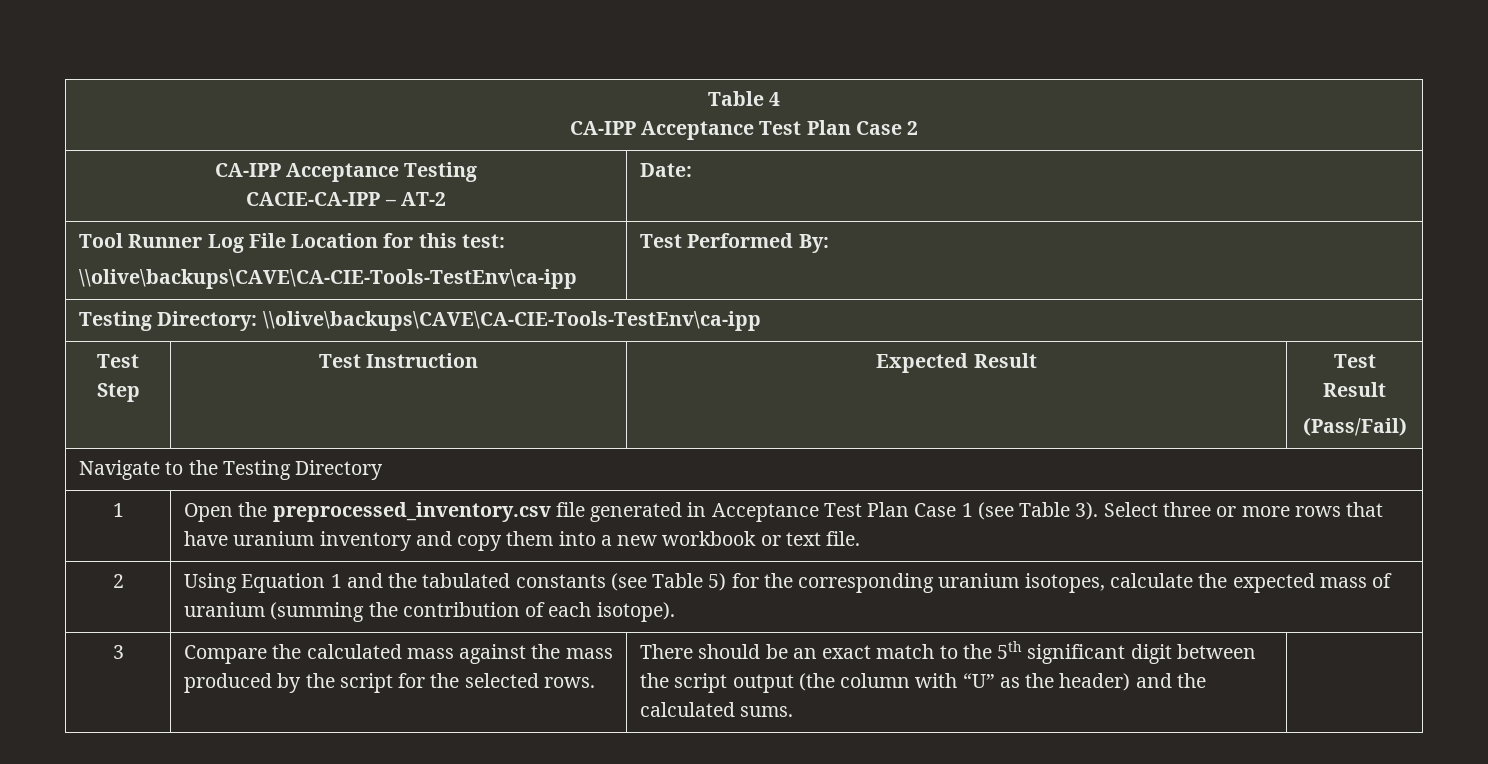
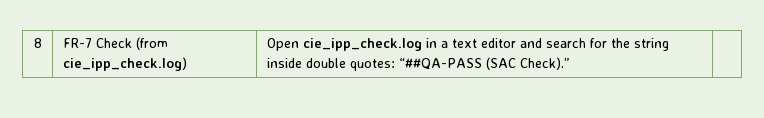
- Table 4
- CA-IPP Acceptance Test Plan Case 2
- CA-IPP Acceptance Testing
- CACIE-CA-IPP – AT-2 | Date:
- Tool Runner Log File Location for this test:
- \\olive\backups\CAVE\CA-CIE-Tools-TestEnv\ca-ipp | Test Performed By:
- Testing Directory: \\olive\backups\CAVE\CA-CIE-Tools-TestEnv\ca-ipp
- Test Step | Test Instruction | Expected Result | Test Result
- (Pass/Fail)
- Navigate to the Testing Directory
- 1 | Open the preprocessed_inventory.csv file generated in Acceptance Test Plan Case 1 (see Table 3). Select three or more rows that have uranium inventory and copy them into a new workbook or text file.
- 2 | Using Equation 1 and the tabulated constants (see Table 5) for the corresponding uranium isotopes, calculate the expected mass of uranium (summing the contribution of each isotope).
- 3 | Compare the calculated mass against the mass produced by the script for the selected rows. | There should be an exact match to the 5th significant digit between the script output (the column with “U” as the header) and the calculated sums.
+ 8 | FR-7 Check (from cie_ipp_check.log) | Open cie_ipp_check.log in a text editor and search for the string inside double quotes: “##QA-PASS (SAC Check).” |

